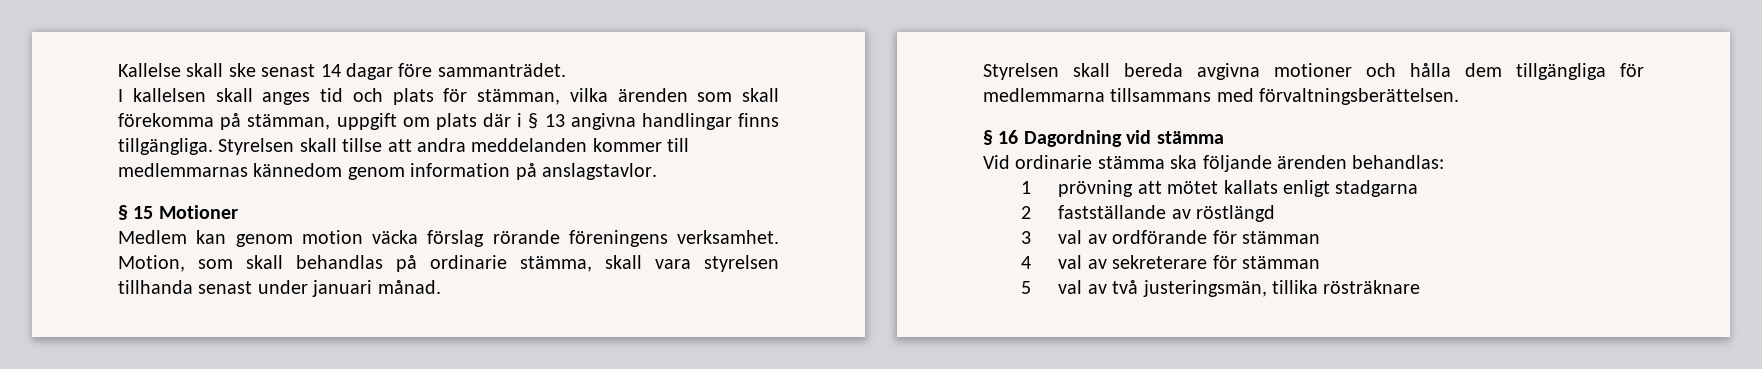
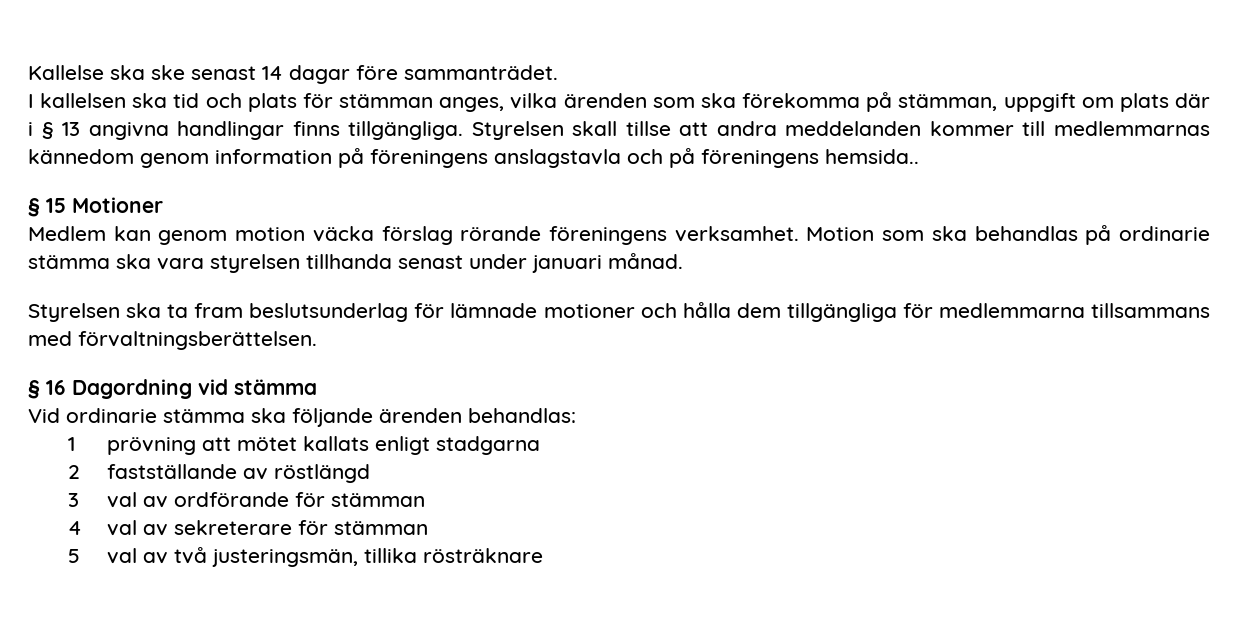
- Kallelse skall ske senast 14 dagar före sammanträdet.
+ Kallelse ska ske senast 14 dagar före sammanträdet.
- I kallelsen skall anges tid och plats för stämman, vilka ärenden som skall förekomma på stämman, uppgift om plats där i § 13 angivna handlingar finns tillgängliga.
+ I kallelsen ska tid och plats för stämman anges, vilka ärenden som ska förekomma på stämman, uppgift om plats där i § 13 angivna handlingar finns tillgängliga.
- Styrelsen skall tillse att andra meddelanden kommer till medlemmarnas kännedom genom information på anslagstavlor.
+ Styrelsen skall tillse att andra meddelanden kommer till medlemmarnas kännedom genom information på föreningens anslagstavla och på föreningens hemsida..
- Motion, som skall behandlas på ordinarie stämma, skall vara styrelsen tillhanda senast under januari månad.
+ Motion som ska behandlas på ordinarie stämma ska vara styrelsen tillhanda senast under januari månad.
- Styrelsen skall bereda avgivna motioner och hålla dem tillgängliga för medlemmarna tillsammans med förvaltningsberättelsen.
+ Styrelsen ska ta fram beslutsunderlag för lämnade motioner och hålla dem tillgängliga för medlemmarna tillsammans med förvaltningsberättelsen.

